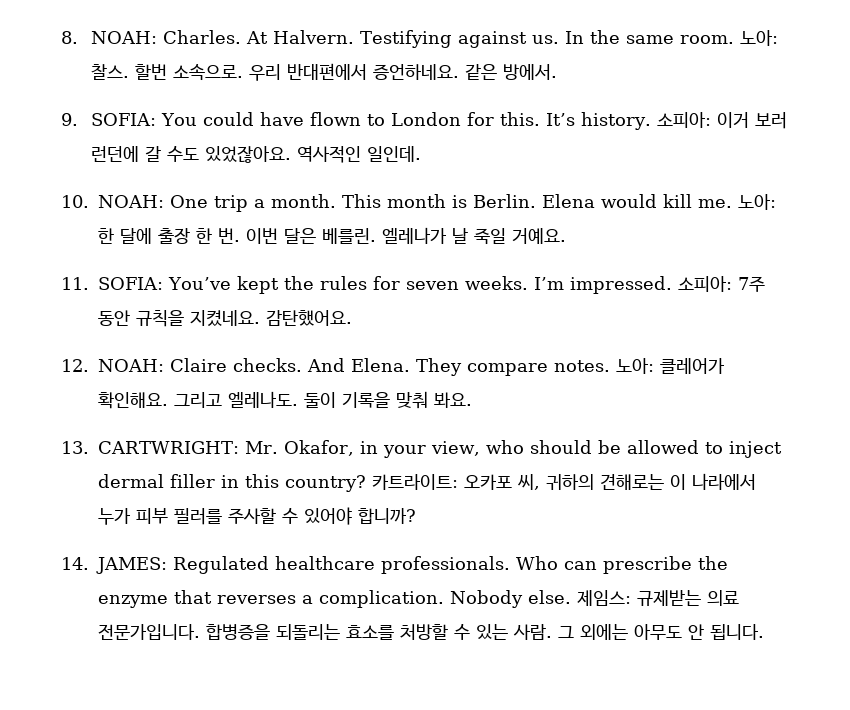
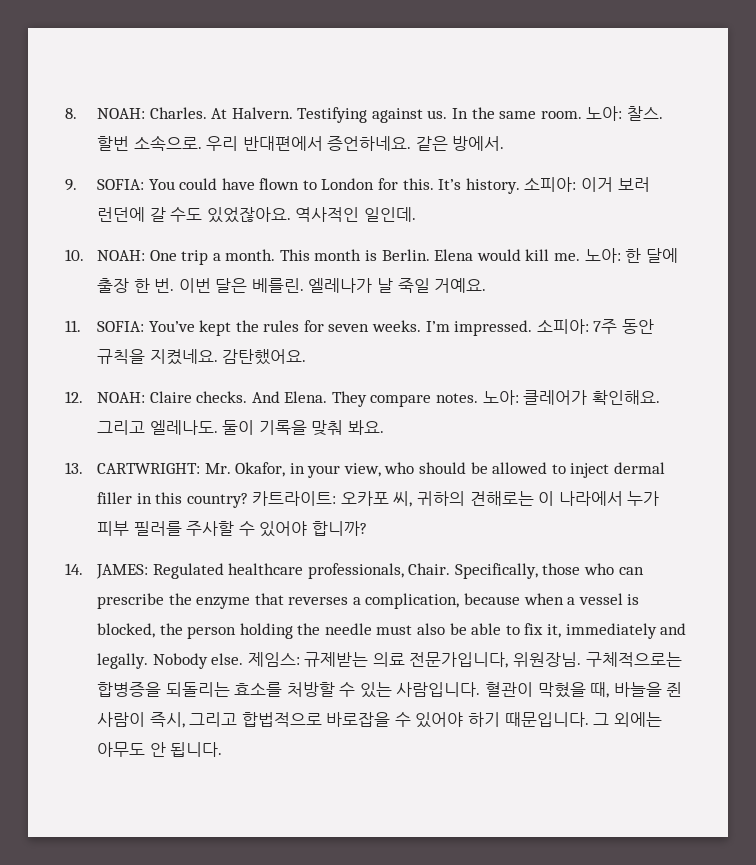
- 14. JAMES: Regulated healthcare professionals. Who can prescribe the enzyme that reverses a complication.
+ 14. JAMES: Regulated healthcare professionals, Chair. Specifically, those who can prescribe the enzyme that reverses a complication, because when a vessel is blocked, the person holding the needle must also be able to fix it, immediately and legally.
- 제임스: 규제받는 의료 전문가입니다. 합병증을 되돌리는 효소를 처방할 수 있는 사람.
+ 제임스: 규제받는 의료 전문가입니다, 위원장님. 구체적으로는 합병증을 되돌리는 효소를 처방할 수 있는 사람입니다. 혈관이 막혔을 때, 바늘을 쥔 사람이 즉시, 그리고 합법적으로 바로잡을 수 있어야 하기 때문입니다.

